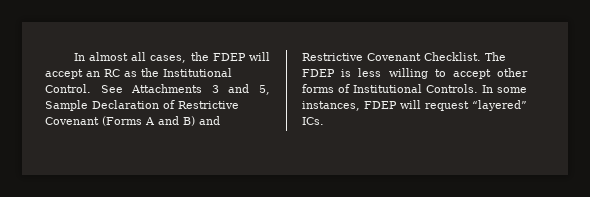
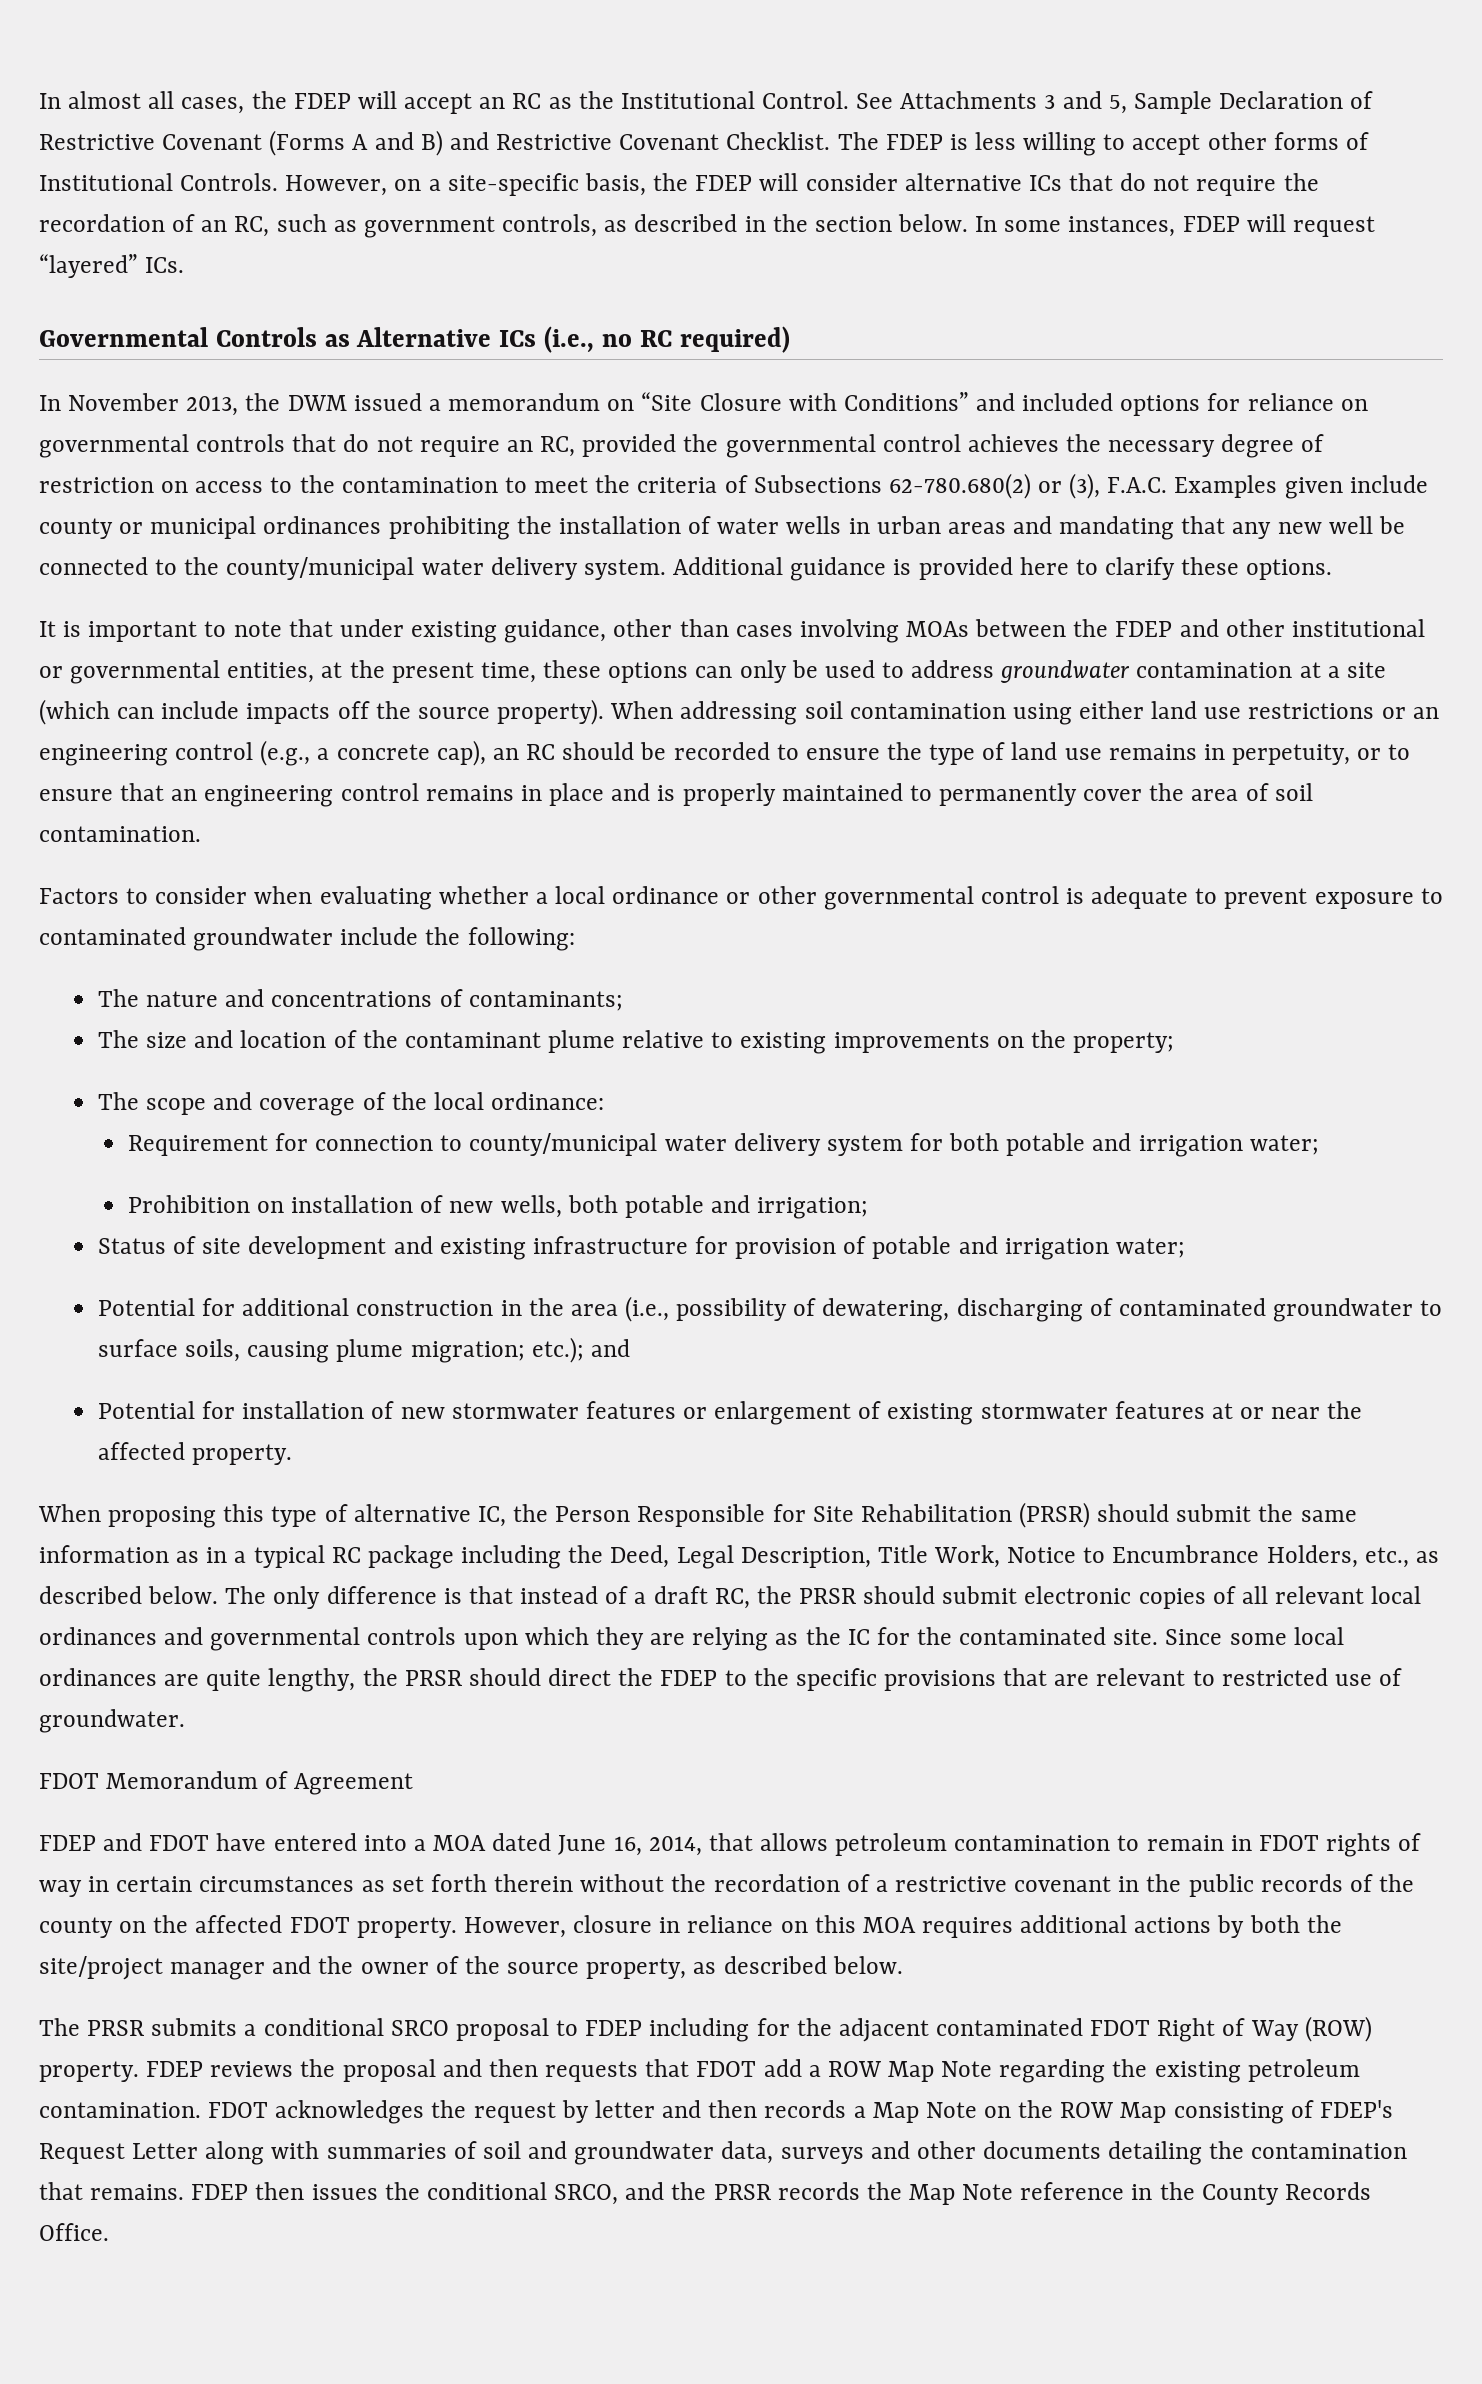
+ However, on a site-specific basis, the FDEP will consider alternative ICs that do not require the recordation of an RC, such as government controls, as described in the section below.
+ Governmental Controls as Alternative ICs (i.e., no RC required)
+ In November 2013, the DWM issued a memorandum on “Site Closure with Conditions” and included options for reliance on governmental controls that do not require an RC, provided the governmental control achieves the necessary degree of restriction on access to the contamination to meet the criteria of Subsections 62-780.680(2) or (3), F.A.C. Examples given include county or municipal ordinances prohibiting the installation of water wells in urban areas and mandating that any new well be connected to the county/municipal water delivery system. Additional guidance is provided here to clarify these options.
+ It is important to note that under existing guidance, other than cases involving MOAs between the FDEP and other institutional or governmental entities, at the present time, these options can only be used to address groundwater contamination at a site (which can include impacts off the source property). When addressing soil contamination using either land use restrictions or an engineering control (e.g., a concrete cap), an RC should be recorded to ensure the type of land use remains in perpetuity, or to ensure that an engineering control remains in place and is properly maintained to permanently cover the area of soil contamination.
+ Factors to consider when evaluating whether a local ordinance or other governmental control is adequate to prevent exposure to contaminated groundwater include the following:
+ The nature and concentrations of contaminants;
+ The size and location of the contaminant plume relative to existing improvements on the property;
+ The scope and coverage of the local ordinance:
+ Requirement for connection to county/municipal water delivery system for both potable and irrigation water;
+ Prohibition on installation of new wells, both potable and irrigation;
+ Status of site development and existing infrastructure for provision of potable and irrigation water;
+ Potential for additional construction in the area (i.e., possibility of dewatering, discharging of contaminated groundwater to surface soils, causing plume migration; etc.); and
+ Potential for installation of new stormwater features or enlargement of existing stormwater features at or near the affected property.
+ When proposing this type of alternative IC, the Person Responsible for Site Rehabilitation (PRSR) should submit the same information as in a typical RC package including the Deed, Legal Description, Title Work, Notice to Encumbrance Holders, etc., as described below. The only difference is that instead of a draft RC, the PRSR should submit electronic copies of all relevant local ordinances and governmental controls upon which they are relying as the IC for the contaminated site. Since some local ordinances are quite lengthy, the PRSR should direct the FDEP to the specific provisions that are relevant to restricted use of groundwater.
+ FDOT Memorandum of Agreement
+ FDEP and FDOT have entered into a MOA dated June 16, 2014, that allows petroleum contamination to remain in FDOT rights of way in certain circumstances as set forth therein without the recordation of a restrictive covenant in the public records of the county on the affected FDOT property. However, closure in reliance on this MOA requires additional actions by both the site/project manager and the owner of the source property, as described below.
+ The PRSR submits a conditional SRCO proposal to FDEP including for the adjacent contaminated FDOT Right of Way (ROW) property. FDEP reviews the proposal and then requests that FDOT add a ROW Map Note regarding the existing petroleum contamination. FDOT acknowledges the request by letter and then records a Map Note on the ROW Map consisting of FDEP's Request Letter along with summaries of soil and groundwater data, surveys and other documents detailing the contamination that remains. FDEP then issues the conditional SRCO, and the PRSR records the Map Note reference in the County Records Office.

